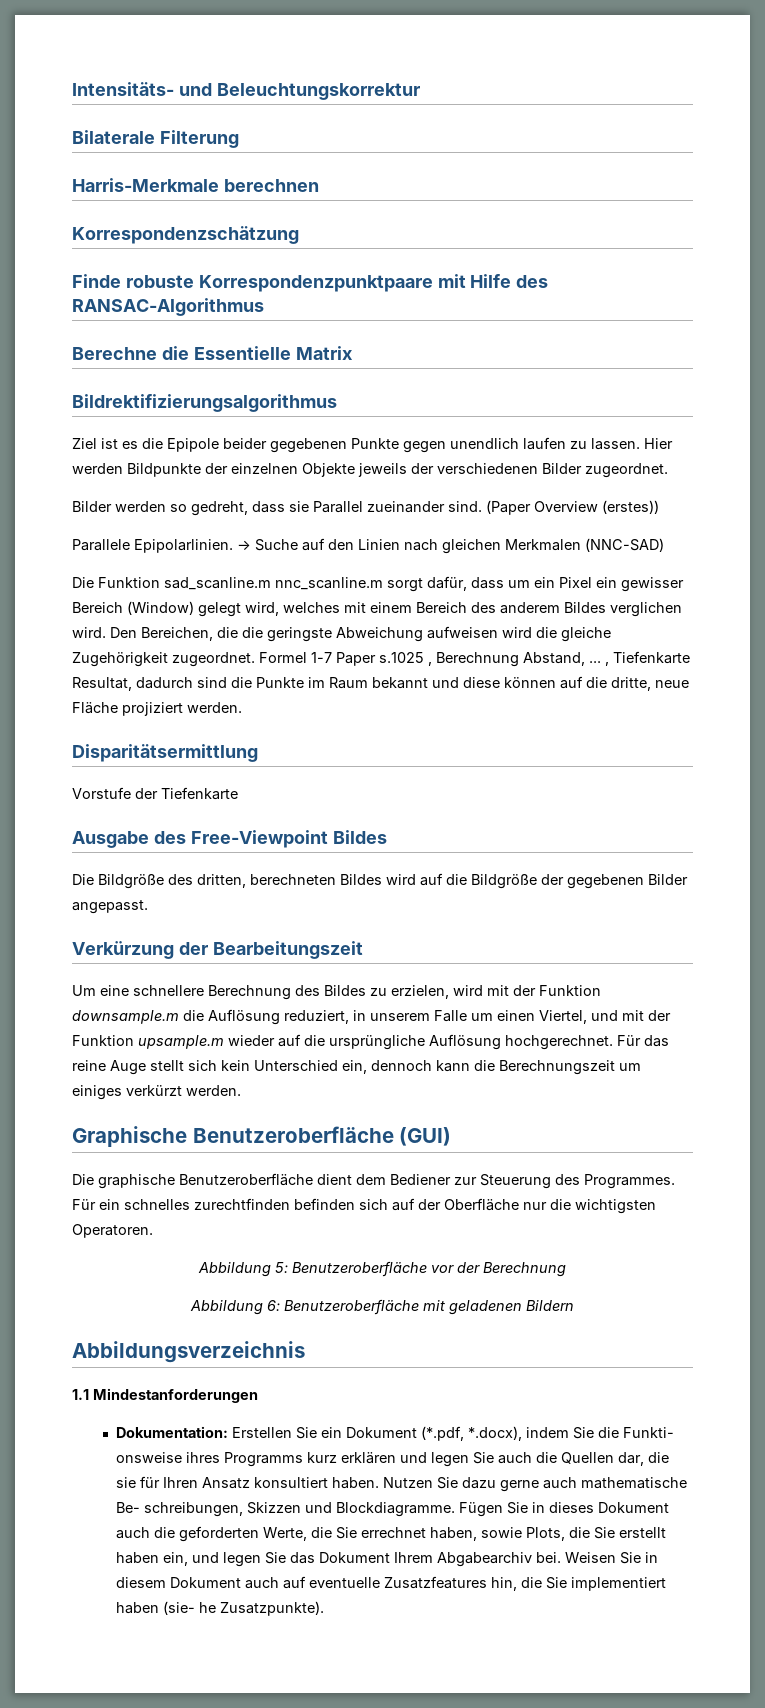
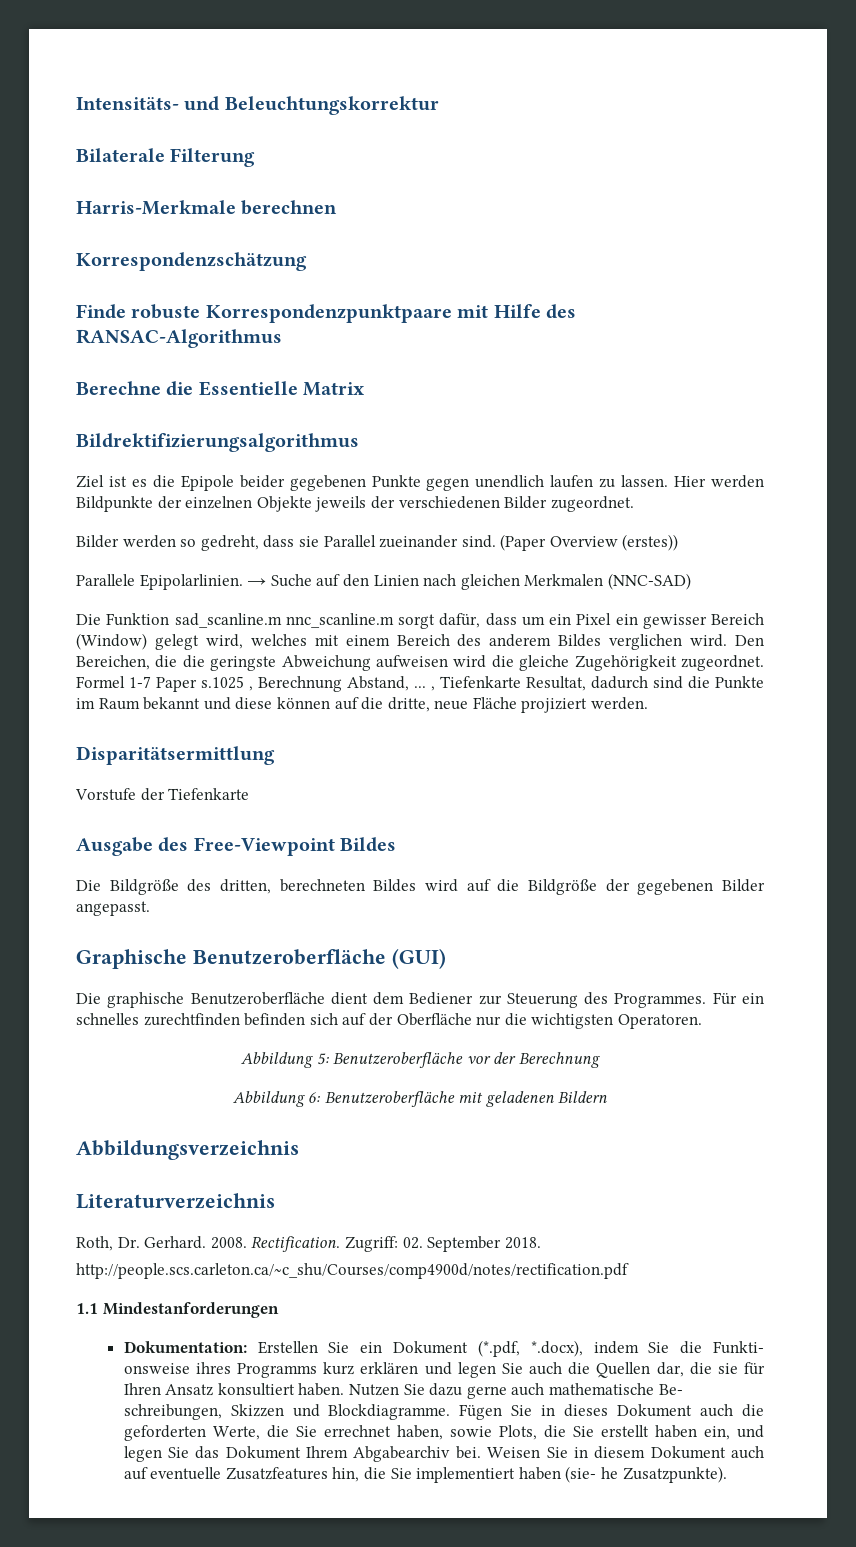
- Verkürzung der Bearbeitungszeit
- Um eine schnellere Berechnung des Bildes zu erzielen, wird mit der Funktion downsample.m die Auflösung reduziert, in unserem Falle um einen Viertel, und mit der Funktion upsample.m wieder auf die ursprüngliche Auflösung hochgerechnet. Für das reine Auge stellt sich kein Unterschied ein, dennoch kann die Berechnungszeit um einiges verkürzt werden.
+ Literaturverzeichnis
+ Roth, Dr. Gerhard. 2008. Rectification. Zugriff: 02. September 2018.
+ http://people.scs.carleton.ca/~c_shu/Courses/comp4900d/notes/rectification.pdf

